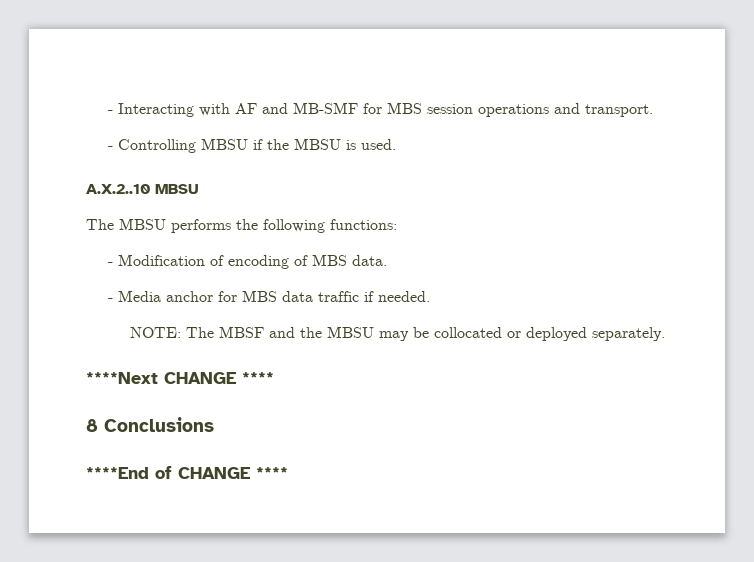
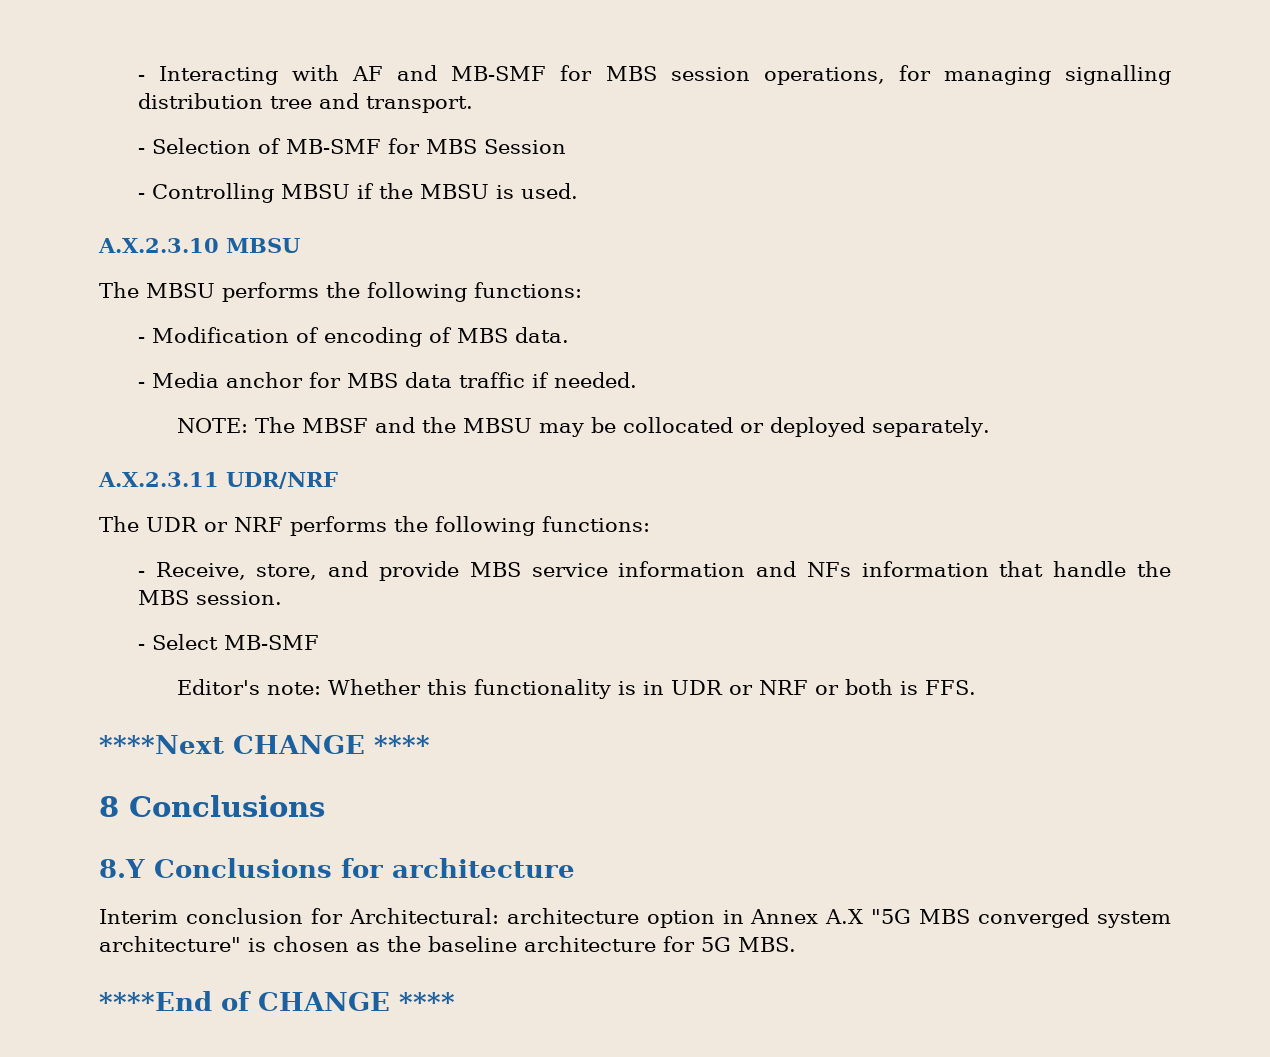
- - Interacting with AF and MB-SMF for MBS session operations and transport.
+ - Interacting with AF and MB-SMF for MBS session operations, for managing signalling distribution tree and transport.
+ - Selection of MB-SMF for MBS Session
- A.X.2..10 MBSU
+ A.X.2.3.10 MBSU
+ A.X.2.3.11 UDR/NRF
+ The UDR or NRF performs the following functions:
+ - Receive, store, and provide MBS service information and NFs information that handle the MBS session.
+ - Select MB-SMF
+ Editor's note: Whether this functionality is in UDR or NRF or both is FFS.
+ 8.Y Conclusions for architecture
+ Interim conclusion for Architectural: architecture option in Annex A.X "5G MBS converged system architecture" is chosen as the baseline architecture for 5G MBS.

